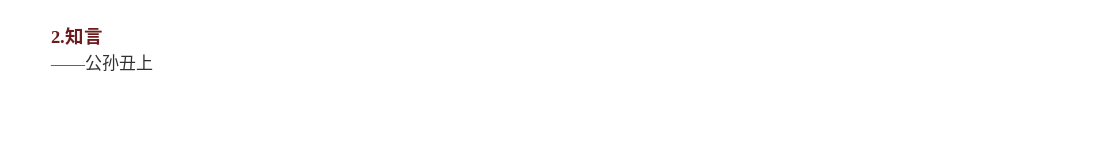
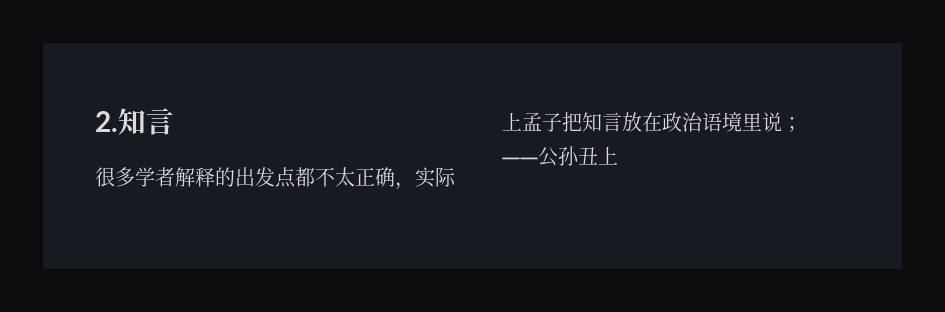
+ 很多学者解释的出发点都不太正确，实际上孟子把知言放在政治语境里说；

